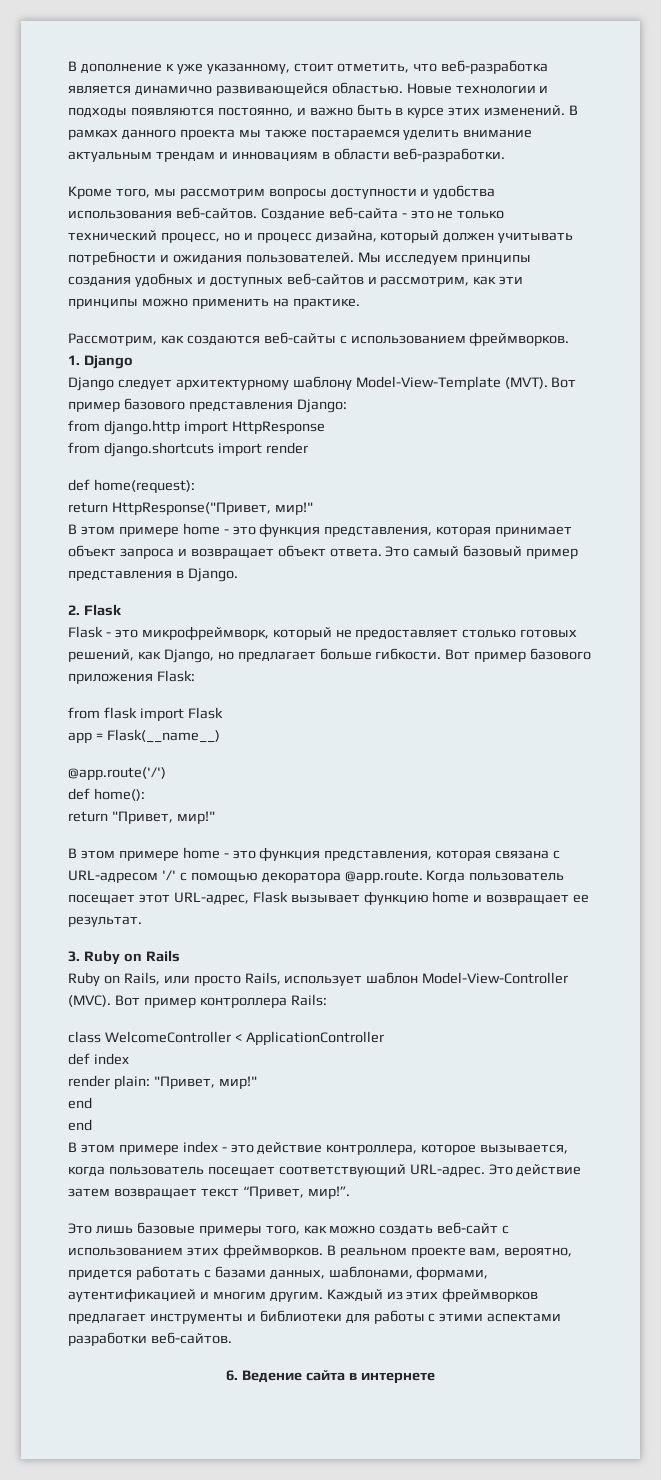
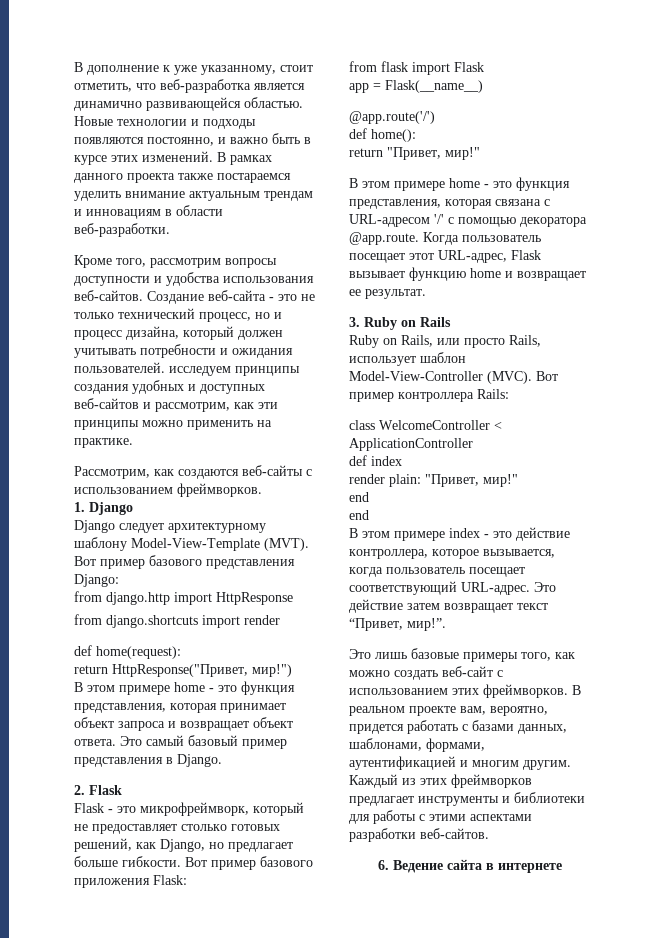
- В рамках данного проекта мы также постараемся уделить внимание актуальным трендам и инновациям в области веб-разработки.
+ В рамках данного проекта также постараемся уделить внимание актуальным трендам и инновациям в области веб-разработки.
- Кроме того, мы рассмотрим вопросы доступности и удобства использования веб-сайтов.
+ Кроме того, рассмотрим вопросы доступности и удобства использования веб-сайтов.
- Создание веб-сайта - это не только технический процесс, но и процесс дизайна, который должен учитывать потребности и ожидания пользователей. Мы исследуем принципы создания удобных и доступных веб-сайтов и рассмотрим, как эти принципы можно применить на практике.
+ Создание веб-сайта - это не только технический процесс, но и процесс дизайна, который должен учитывать потребности и ожидания пользователей. исследуем принципы создания удобных и доступных веб-сайтов и рассмотрим, как эти принципы можно применить на практике.
- return HttpResponse("Привет, мир!"
+ return HttpResponse("Привет, мир!")

